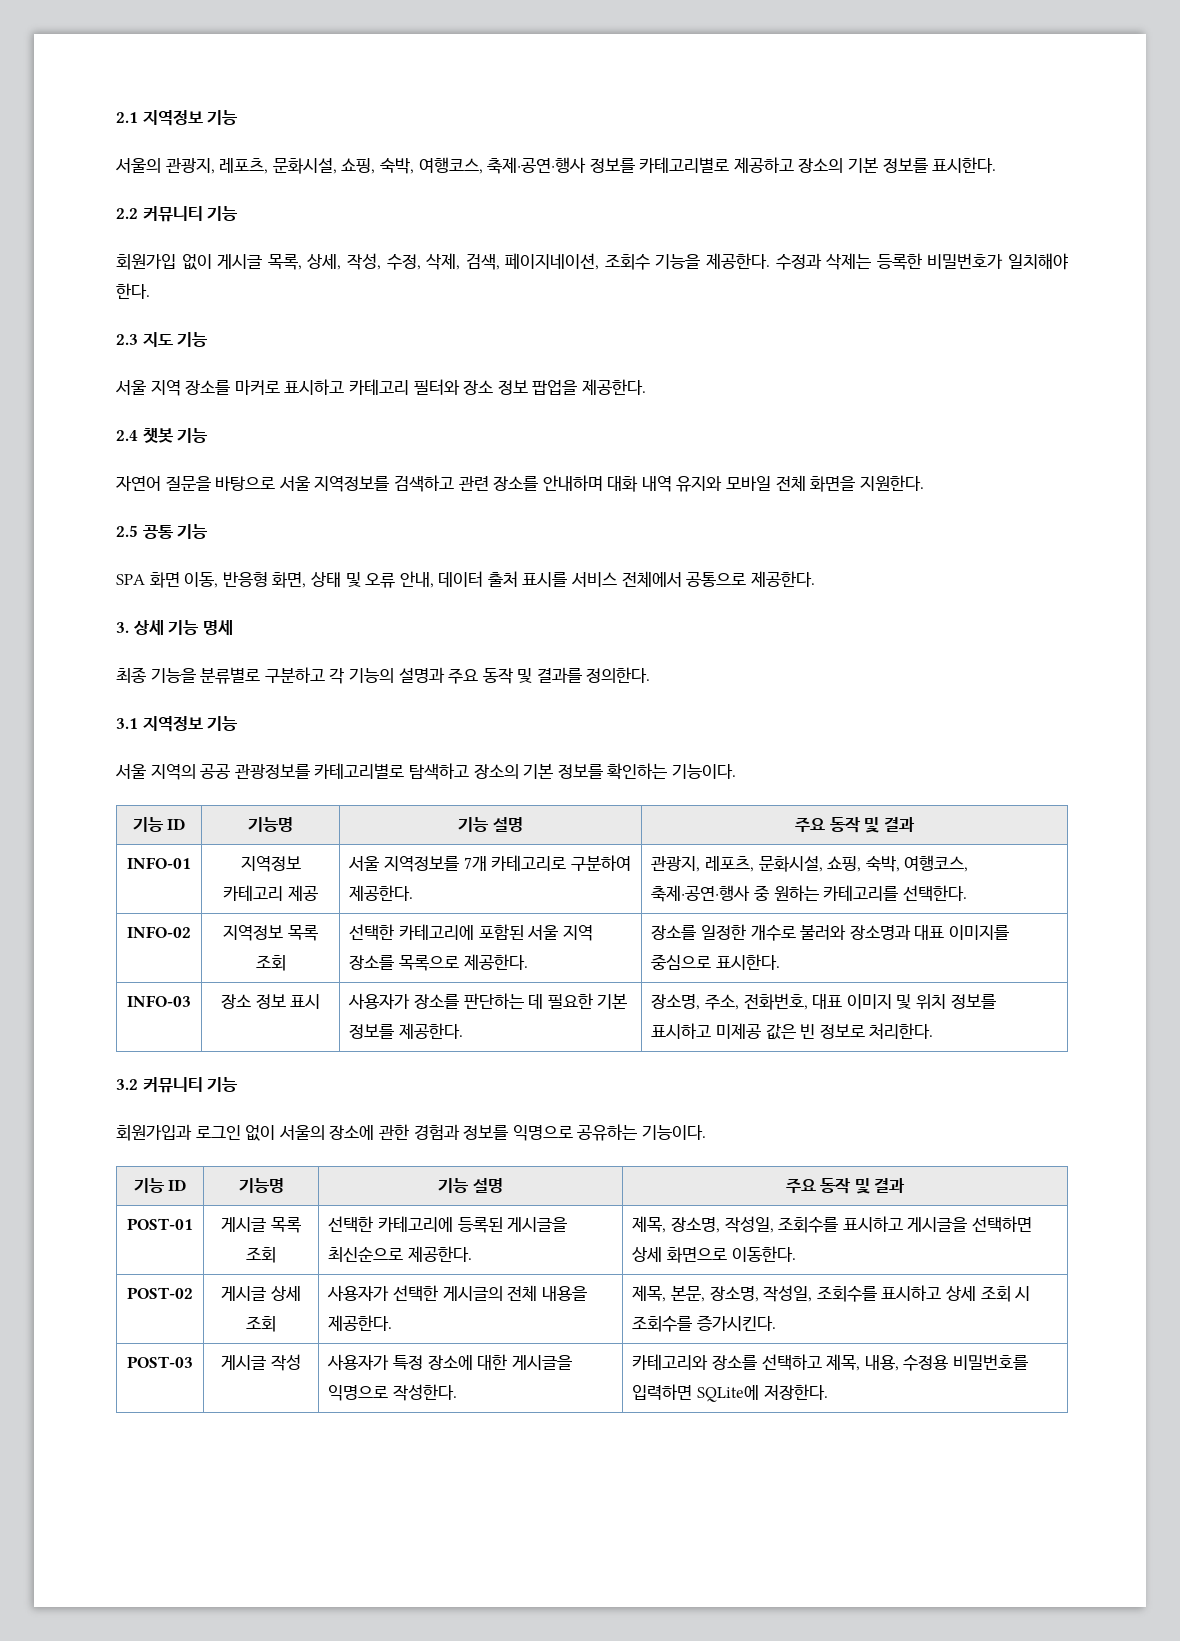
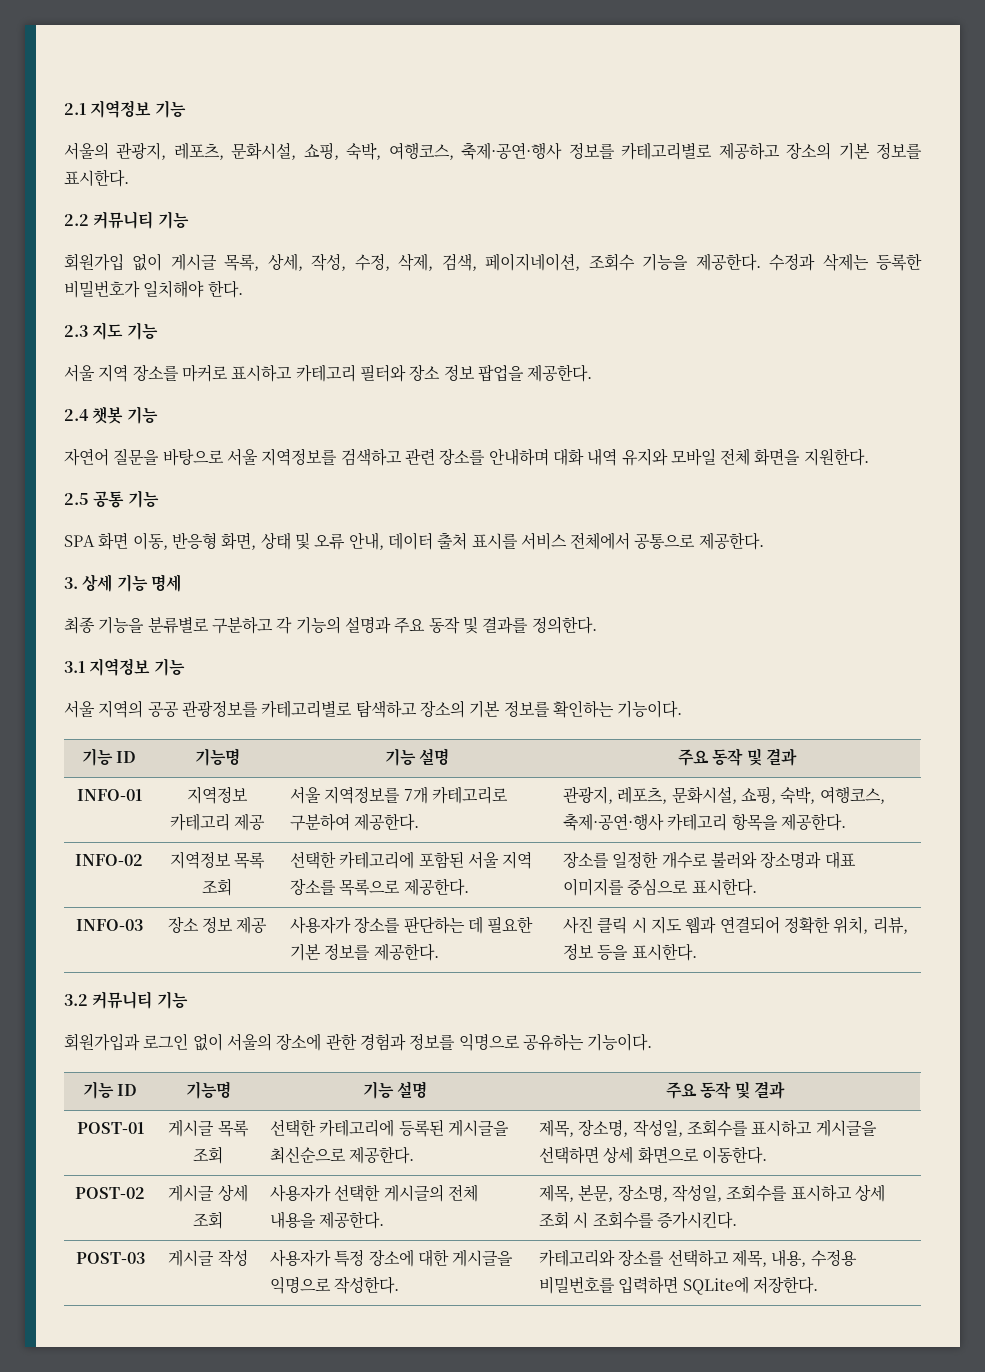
- INFO-01 | 지역정보 카테고리 제공 | 서울 지역정보를 7개 카테고리로 구분하여 제공한다. | 관광지, 레포츠, 문화시설, 쇼핑, 숙박, 여행코스, 축제·공연·행사 중 원하는 카테고리를 선택한다.
+ INFO-01 | 지역정보 카테고리 제공 | 서울 지역정보를 7개 카테고리로 구분하여 제공한다. | 관광지, 레포츠, 문화시설, 쇼핑, 숙박, 여행코스, 축제·공연·행사 카테고리 항목을 제공한다.
- INFO-03 | 장소 정보 표시 | 사용자가 장소를 판단하는 데 필요한 기본 정보를 제공한다. | 장소명, 주소, 전화번호, 대표 이미지 및 위치 정보를 표시하고 미제공 값은 빈 정보로 처리한다.
+ INFO-03 | 장소 정보 제공 | 사용자가 장소를 판단하는 데 필요한 기본 정보를 제공한다. | 사진 클릭 시 지도 웹과 연결되어 정확한 위치, 리뷰, 정보 등을 표시한다.

